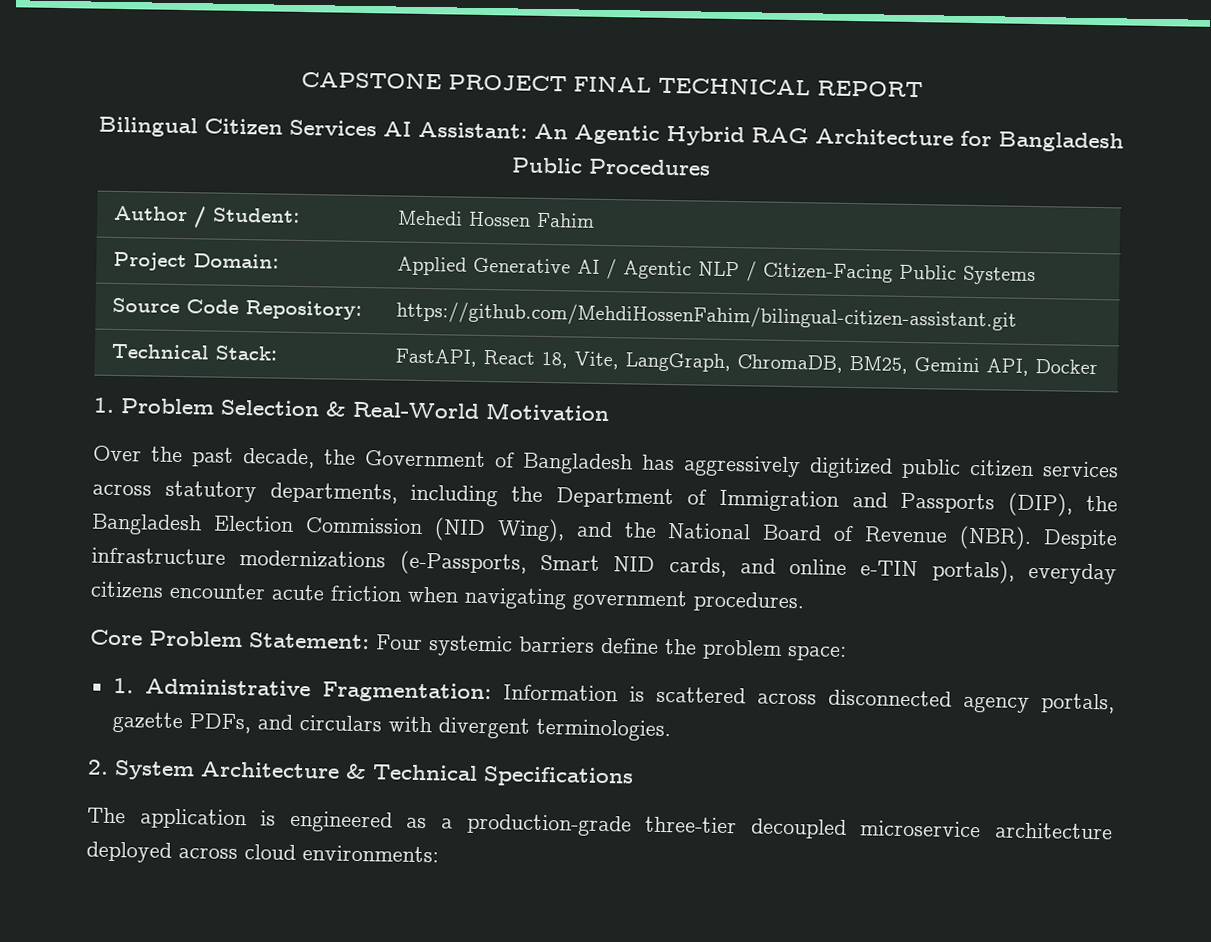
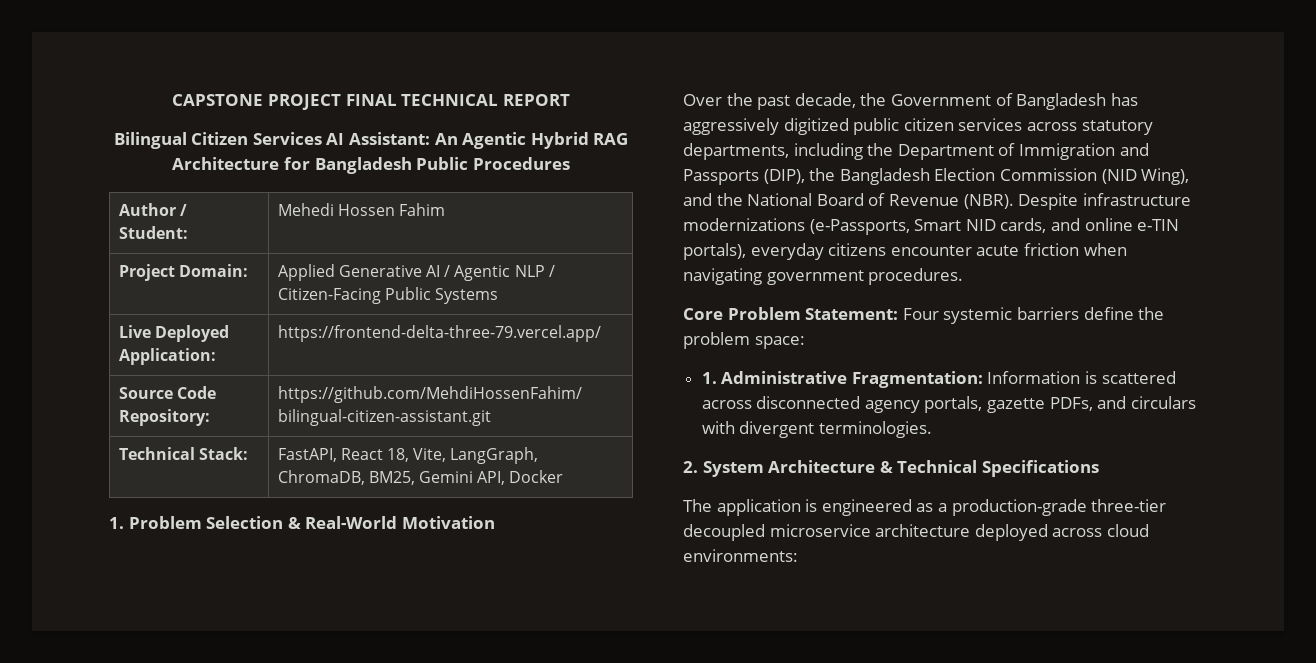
+ Live Deployed Application: | https://frontend-delta-three-79.vercel.app/

